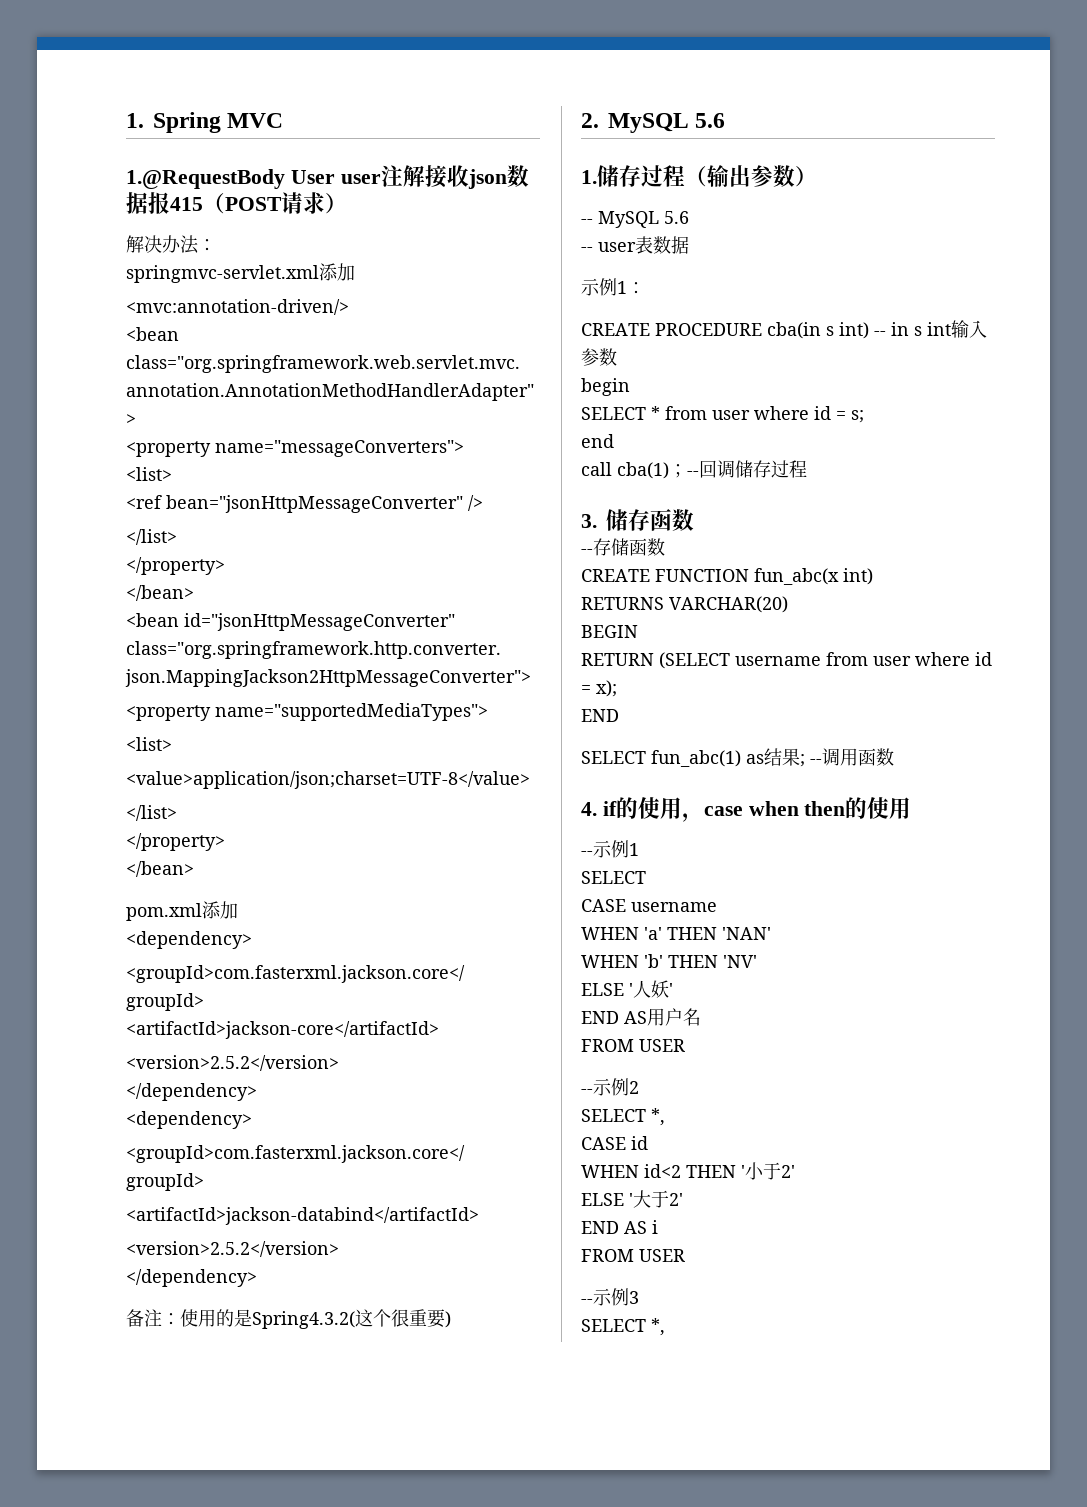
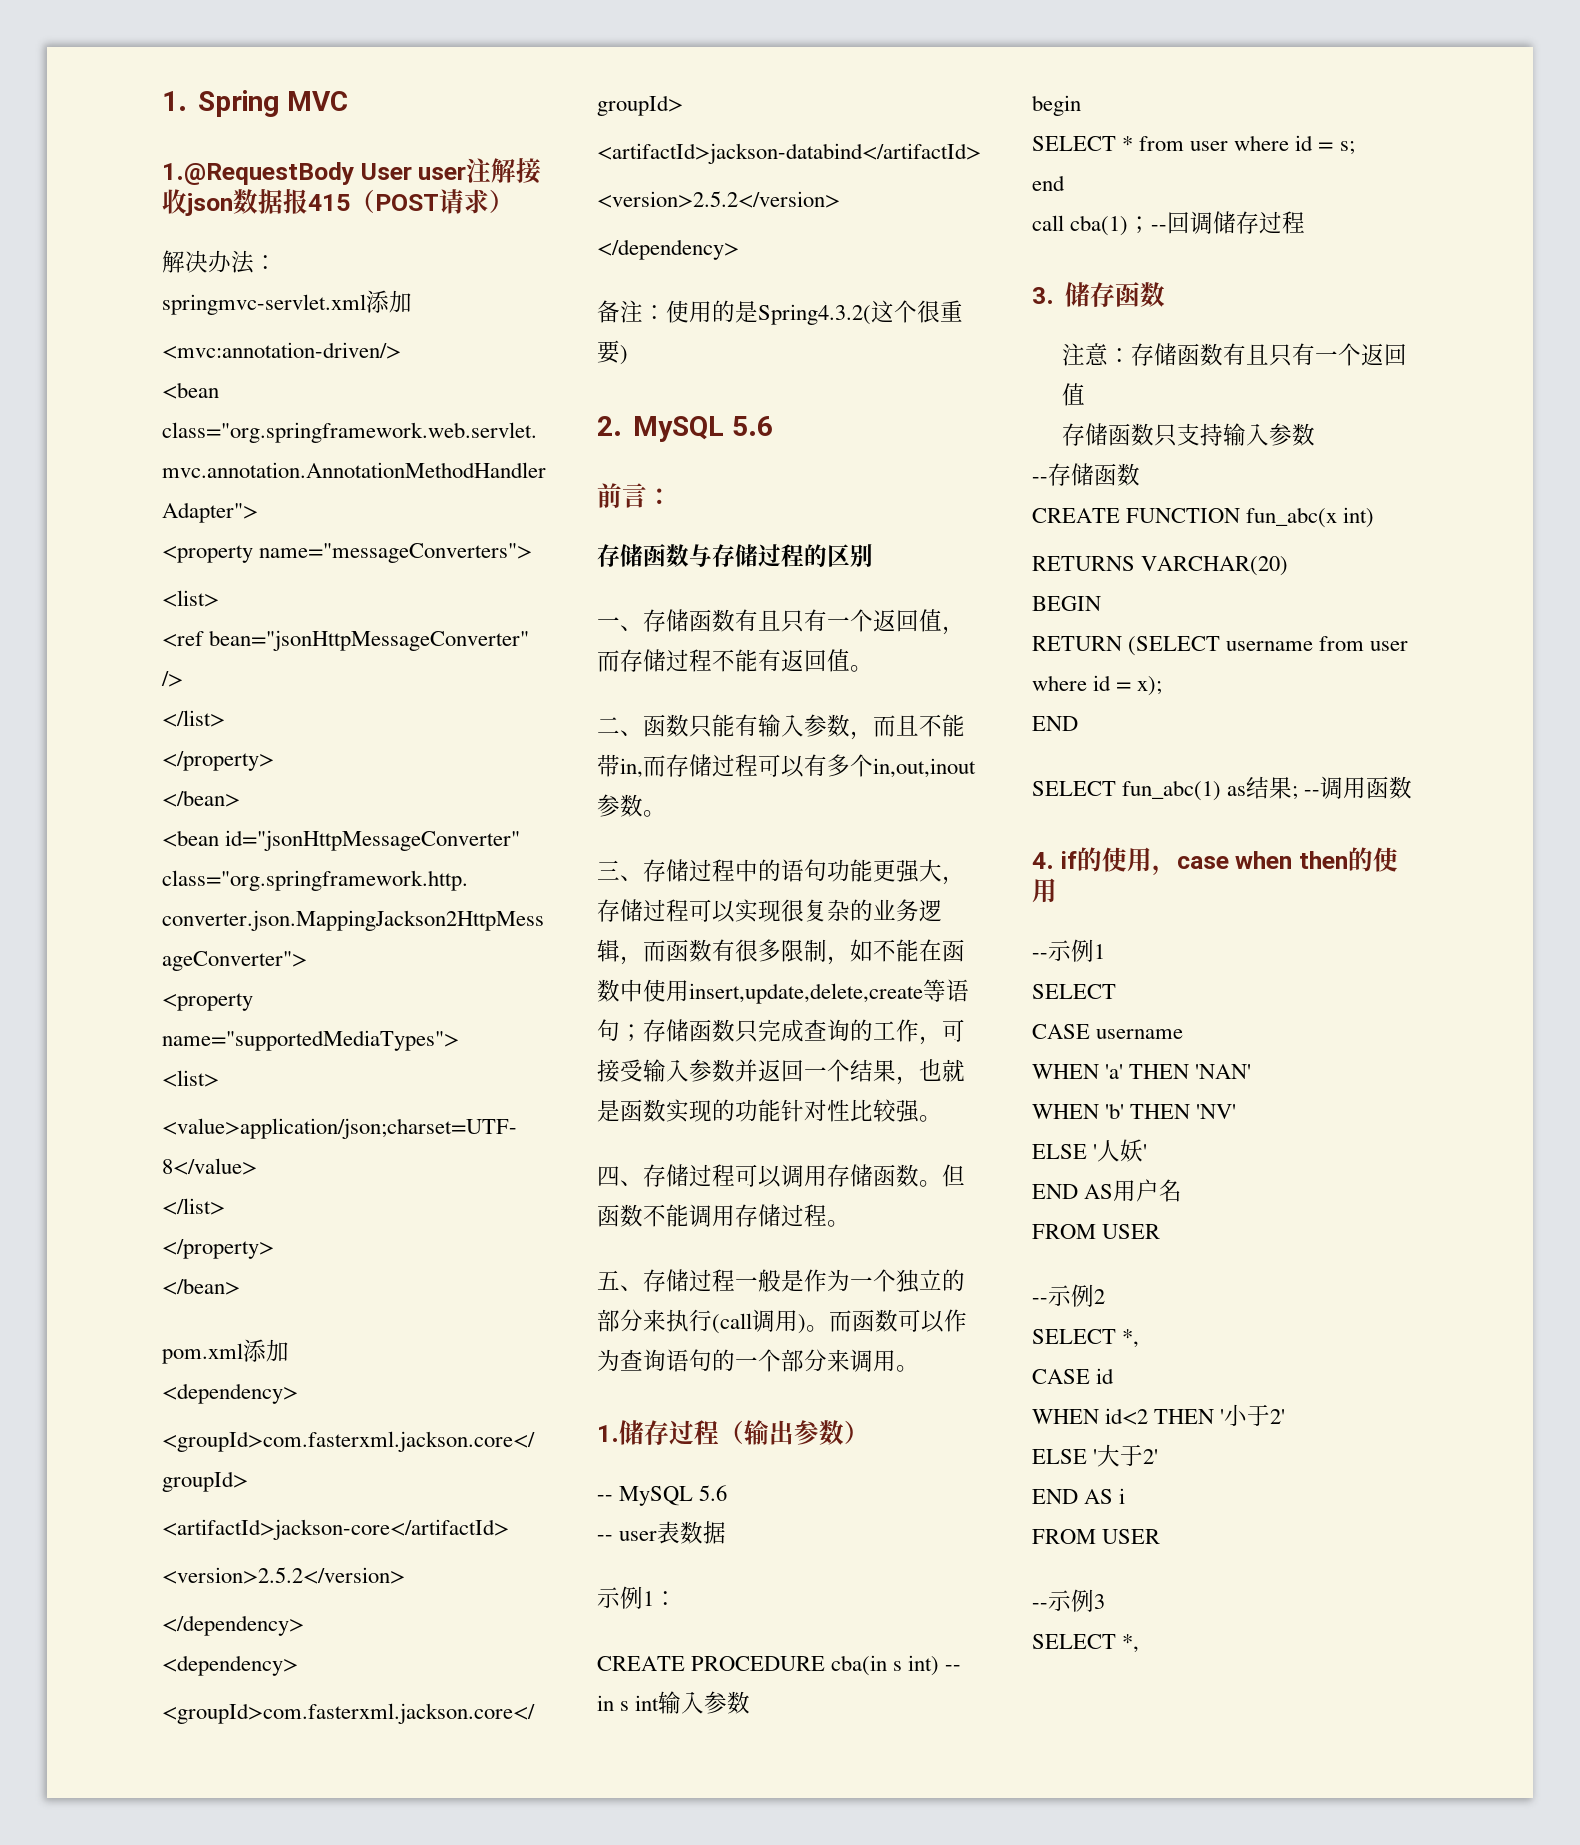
+ 前言：
+ 存储函数与存储过程的区别
+ 一、存储函数有且只有一个返回值，而存储过程不能有返回值。
+ 二、函数只能有输入参数，而且不能带in,而存储过程可以有多个in,out,inout参数。
+ 三、存储过程中的语句功能更强大，存储过程可以实现很复杂的业务逻辑，而函数有很多限制，如不能在函数中使用insert,update,delete,create等语句；存储函数只完成查询的工作，可接受输入参数并返回一个结果，也就是函数实现的功能针对性比较强。
+ 四、存储过程可以调用存储函数。但函数不能调用存储过程。
+ 五、存储过程一般是作为一个独立的部分来执行(call调用)。而函数可以作为查询语句的一个部分来调用。
+ 注意：存储函数有且只有一个返回值
+ 存储函数只支持输入参数

